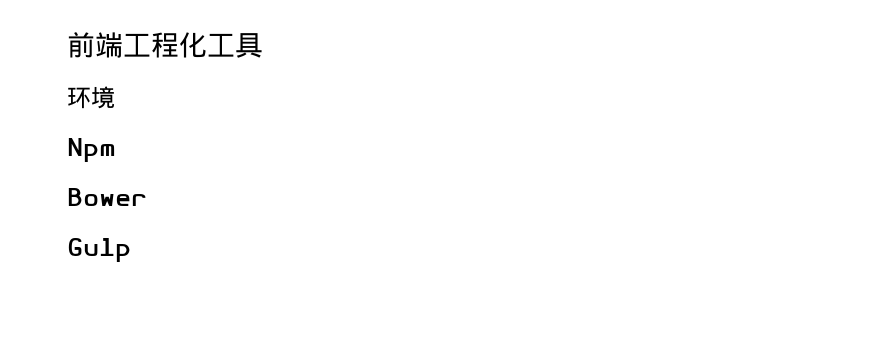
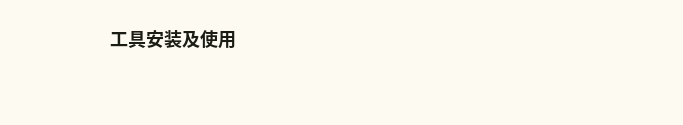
- 前端工程化工具
- 环境
- Npm
- Bower
- Gulp
+ 工具安装及使用

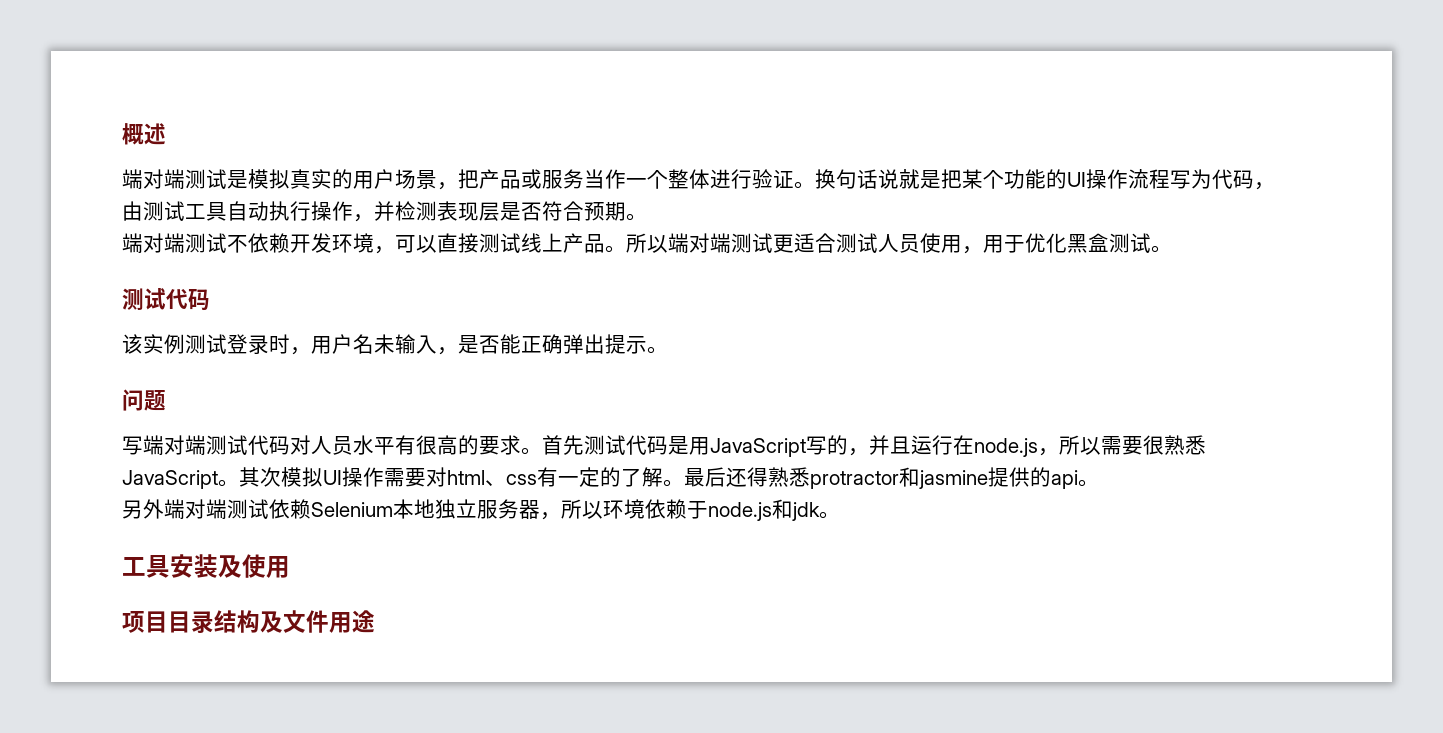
+ 概述
+ 端对端测试是模拟真实的用户场景，把产品或服务当作一个整体进行验证。换句话说就是把某个功能的UI操作流程写为代码，由测试工具自动执行操作，并检测表现层是否符合预期。
+ 端对端测试不依赖开发环境，可以直接测试线上产品。所以端对端测试更适合测试人员使用，用于优化黑盒测试。
+ 测试代码
+ 该实例测试登录时，用户名未输入，是否能正确弹出提示。
+ 问题
+ 写端对端测试代码对人员水平有很高的要求。首先测试代码是用JavaScript写的，并且运行在node.js，所以需要很熟悉JavaScript。其次模拟UI操作需要对html、css有一定的了解。最后还得熟悉protractor和jasmine提供的api。
+ 另外端对端测试依赖Selenium本地独立服务器，所以环境依赖于node.js和jdk。
  工具安装及使用
+ 项目目录结构及文件用途

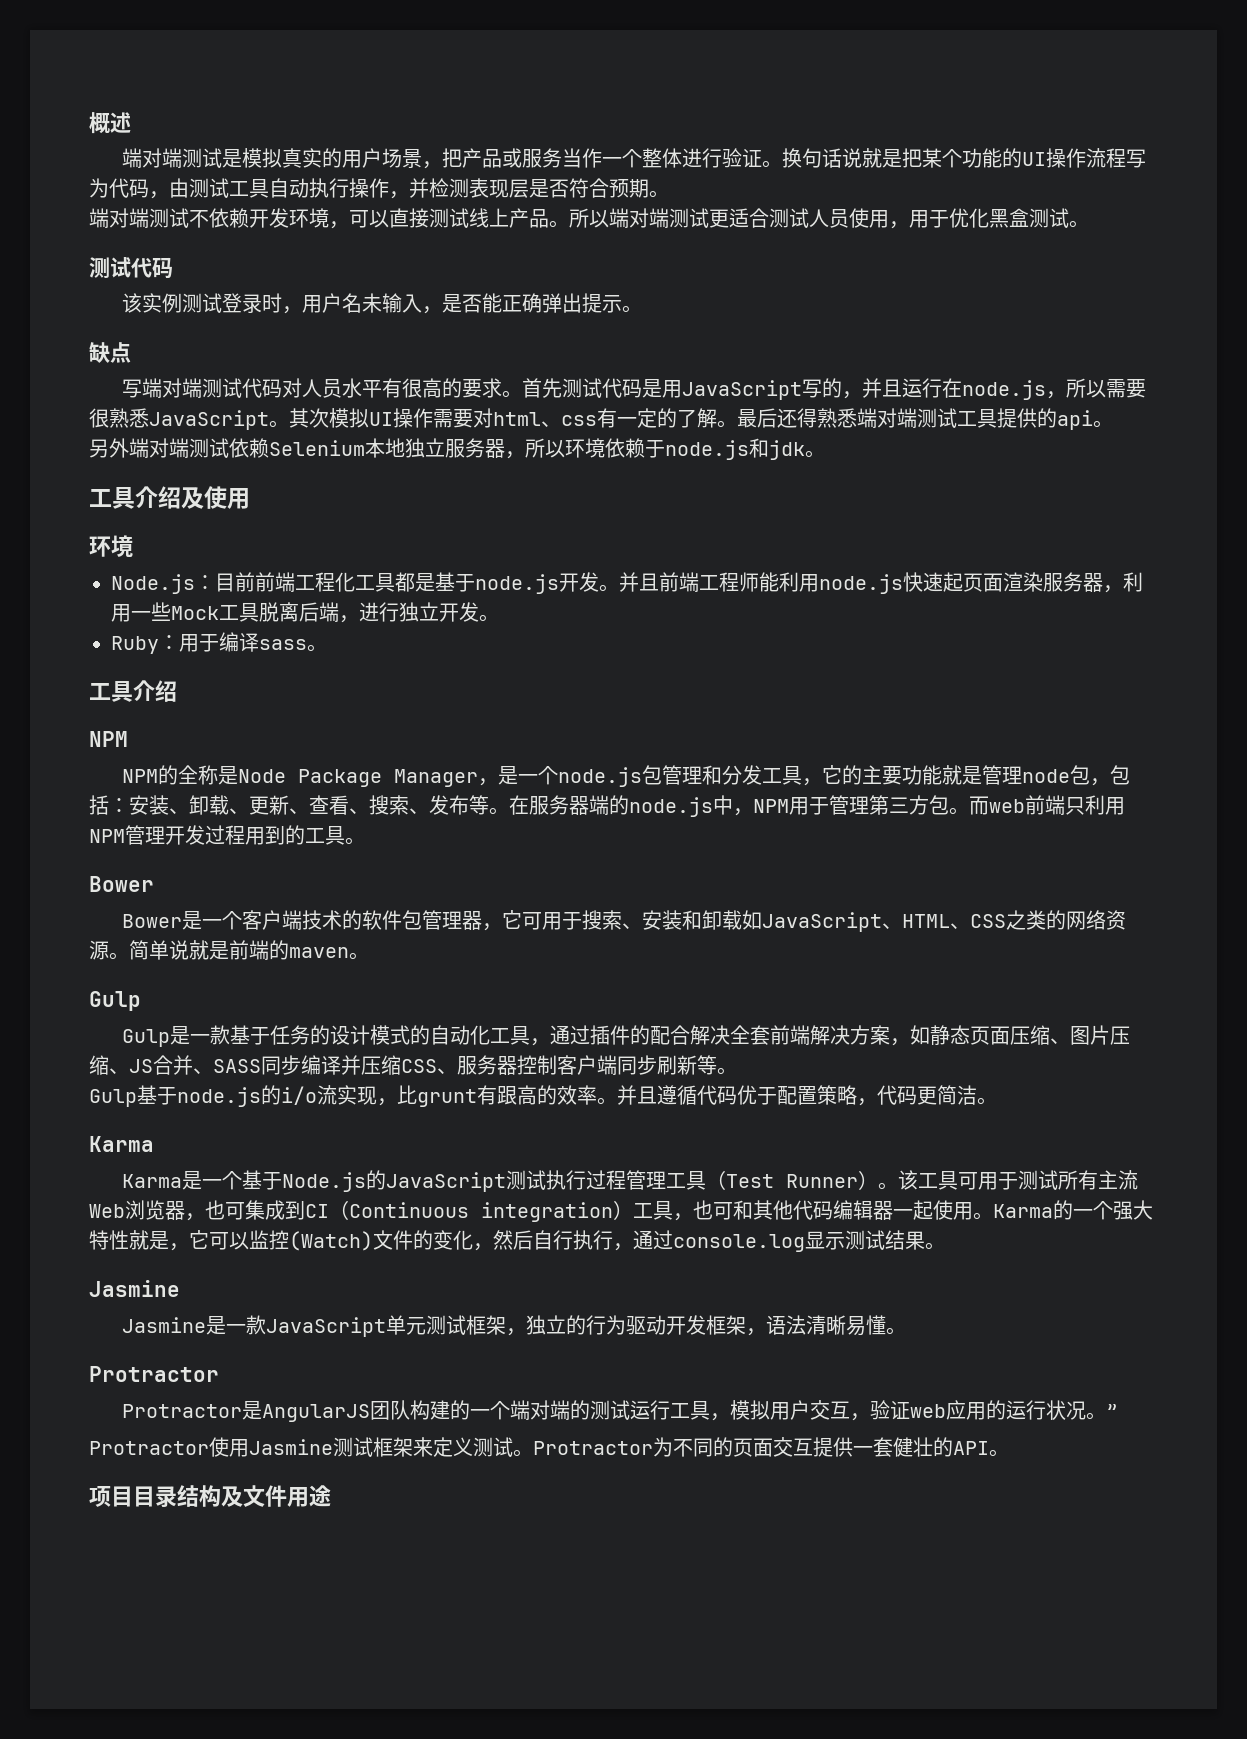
- 问题
+ 缺点
- 最后还得熟悉protractor和jasmine提供的api。
+ 最后还得熟悉端对端测试工具提供的api。
- 工具安装及使用
+ 工具介绍及使用
+ 环境
+ Node.js：目前前端工程化工具都是基于node.js开发。并且前端工程师能利用node.js快速起页面渲染服务器，利用一些Mock工具脱离后端，进行独立开发。
+ Ruby：用于编译sass。
+ 工具介绍
+ NPM
+ NPM的全称是Node Package Manager，是一个node.js包管理和分发工具，它的主要功能就是管理node包，包括：安装、卸载、更新、查看、搜索、发布等。在服务器端的node.js中，NPM用于管理第三方包。而web前端只利用NPM管理开发过程用到的工具。
+ Bower
+ Bower是一个客户端技术的软件包管理器，它可用于搜索、安装和卸载如JavaScript、HTML、CSS之类的网络资源。简单说就是前端的maven。
+ Gulp
+ Gulp是一款基于任务的设计模式的自动化工具，通过插件的配合解决全套前端解决方案，如静态页面压缩、图片压缩、JS合并、SASS同步编译并压缩CSS、服务器控制客户端同步刷新等。
+ Gulp基于node.js的i/o流实现，比grunt有跟高的效率。并且遵循代码优于配置策略，代码更简洁。
+ Karma
+ Karma是一个基于Node.js的JavaScript测试执行过程管理工具（Test Runner）。该工具可用于测试所有主流Web浏览器，也可集成到CI（Continuous integration）工具，也可和其他代码编辑器一起使用。Karma的一个强大特性就是，它可以监控(Watch)文件的变化，然后自行执行，通过console.log显示测试结果。
+ Jasmine
+ Jasmine是一款JavaScript单元测试框架，独立的行为驱动开发框架，语法清晰易懂。
+ Protractor
+ Protractor是AngularJS团队构建的一个端对端的测试运行工具，模拟用户交互，验证web应用的运行状况。”
+ Protractor使用Jasmine测试框架来定义测试。Protractor为不同的页面交互提供一套健壮的API。

